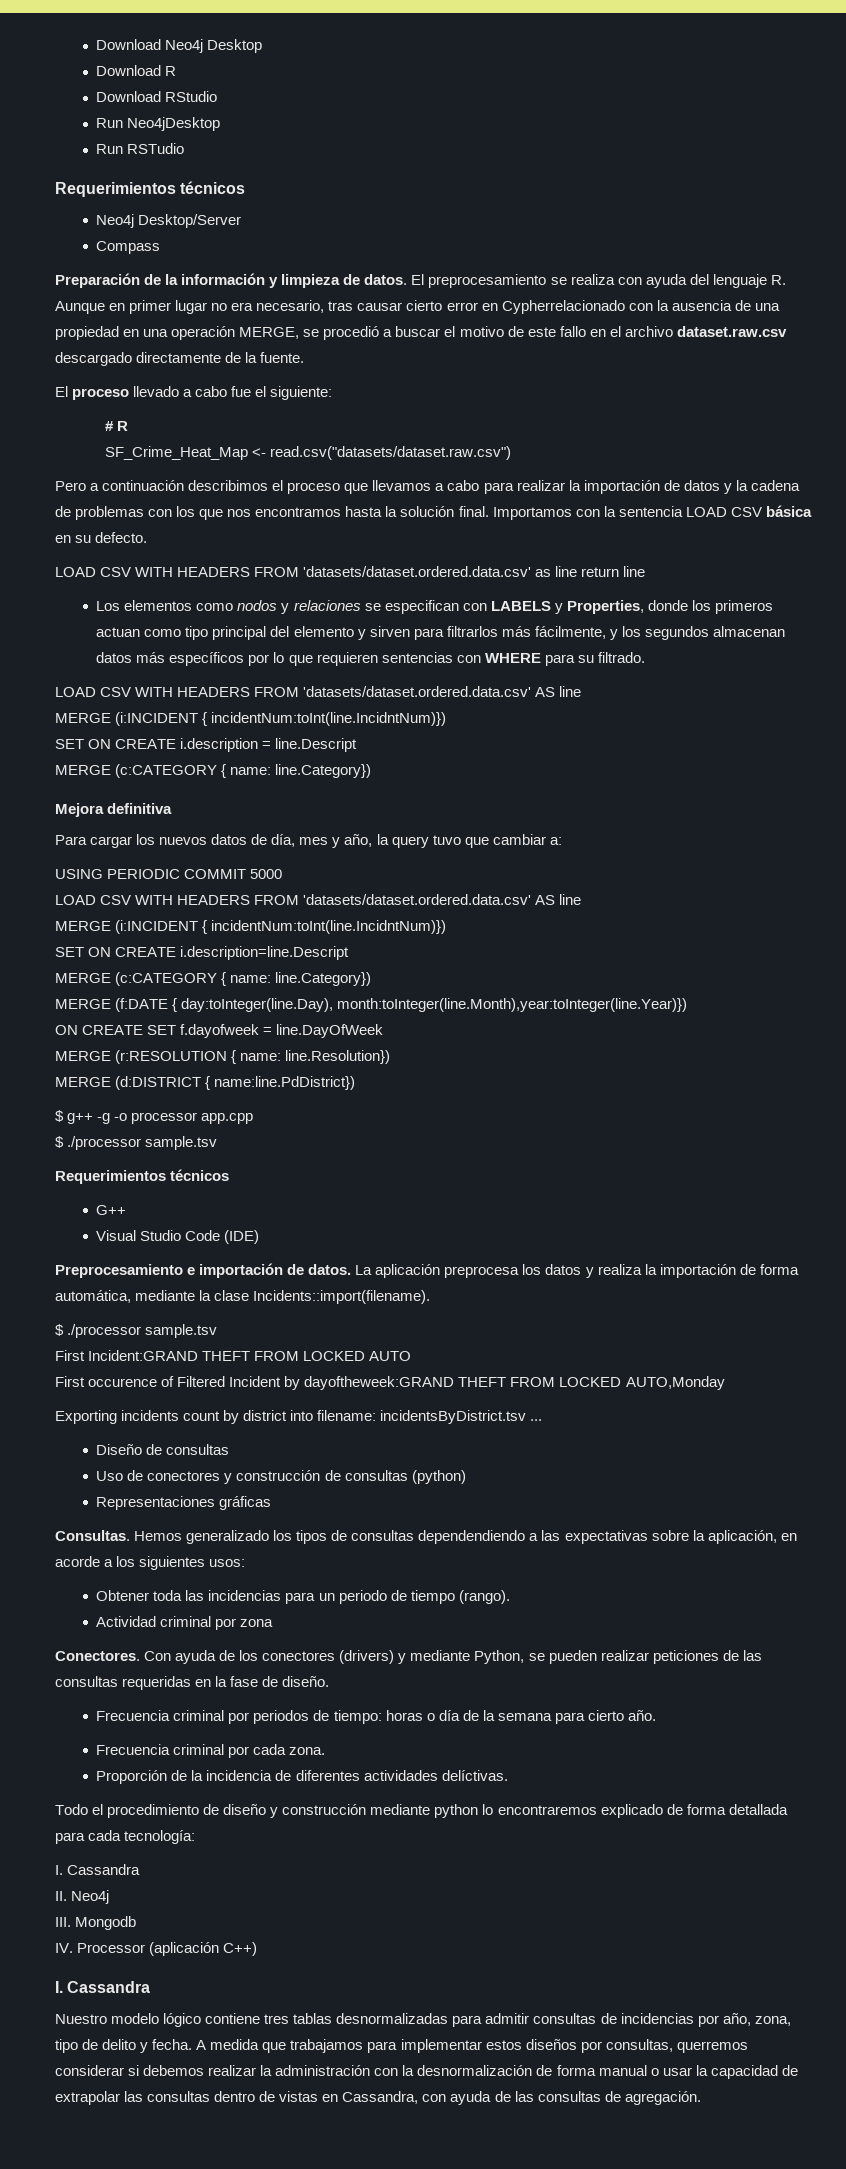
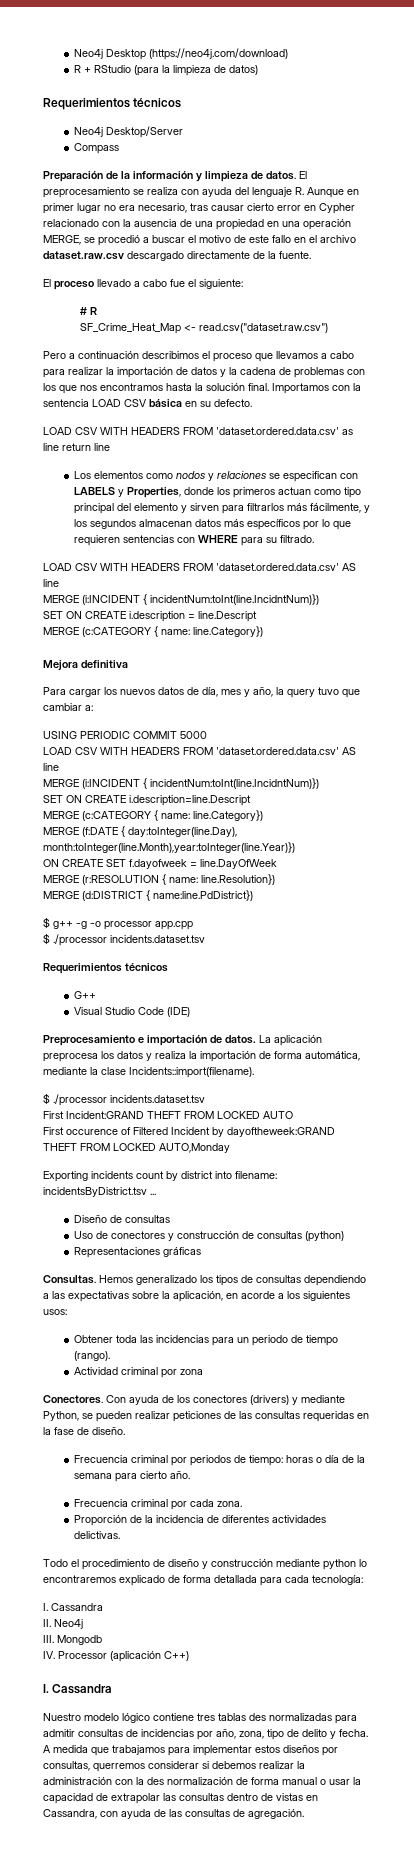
- Download Neo4j Desktop
- Download R
- Download RStudio
- Run Neo4jDesktop
- Run RSTudio
+ Neo4j Desktop (https://neo4j.com/download)
+ R + RStudio (para la limpieza de datos)
- El preprocesamiento se realiza con ayuda del lenguaje R. Aunque en primer lugar no era necesario, tras causar cierto error en Cypherrelacionado con la ausencia de una propiedad en una operación MERGE, se procedió a buscar el motivo de este fallo en el archivo dataset.raw.csv descargado directamente de la fuente.
+ El preprocesamiento se realiza con ayuda del lenguaje R. Aunque en primer lugar no era necesario, tras causar cierto error en Cypher relacionado con la ausencia de una propiedad en una operación MERGE, se procedió a buscar el motivo de este fallo en el archivo dataset.raw.csv descargado directamente de la fuente.
- SF_Crime_Heat_Map <- read.csv("datasets/dataset.raw.csv")
+ SF_Crime_Heat_Map <- read.csv("dataset.raw.csv")
- LOAD CSV WITH HEADERS FROM 'datasets/dataset.ordered.data.csv' as line return line
+ LOAD CSV WITH HEADERS FROM 'dataset.ordered.data.csv' as line return line
  Los elementos como nodos y relaciones se especifican con LABELS y Properties, donde los primeros actuan como tipo principal del elemento y sirven para filtrarlos más fácilmente, y los segundos almacenan datos más específicos por lo que requieren sentencias con WHERE para su filtrado.
- LOAD CSV WITH HEADERS FROM 'datasets/dataset.ordered.data.csv' AS line
+ LOAD CSV WITH HEADERS FROM 'dataset.ordered.data.csv' AS line
  USING PERIODIC COMMIT 5000
- LOAD CSV WITH HEADERS FROM 'datasets/dataset.ordered.data.csv' AS line
+ LOAD CSV WITH HEADERS FROM 'dataset.ordered.data.csv' AS line
  $ g++ -g -o processor app.cpp
- $ ./processor sample.tsv
+ $ ./processor incidents.dataset.tsv
  La aplicación preprocesa los datos y realiza la importación de forma automática, mediante la clase Incidents::import(filename).
- $ ./processor sample.tsv
+ $ ./processor incidents.dataset.tsv
- Hemos generalizado los tipos de consultas dependendiendo a las expectativas sobre la aplicación, en acorde a los siguientes usos:
+ Hemos generalizado los tipos de consultas dependiendo a las expectativas sobre la aplicación, en acorde a los siguientes usos:
- Proporción de la incidencia de diferentes actividades delíctivas.
+ Proporción de la incidencia de diferentes actividades delictivas.
- Nuestro modelo lógico contiene tres tablas desnormalizadas para admitir consultas de incidencias por año, zona, tipo de delito y fecha.
+ Nuestro modelo lógico contiene tres tablas des normalizadas para admitir consultas de incidencias por año, zona, tipo de delito y fecha.
- A medida que trabajamos para implementar estos diseños por consultas, querremos considerar si debemos realizar la administración con la desnormalización de forma manual o usar la capacidad de extrapolar las consultas dentro de vistas en Cassandra, con ayuda de las consultas de agregación.
+ A medida que trabajamos para implementar estos diseños por consultas, querremos considerar si debemos realizar la administración con la des normalización de forma manual o usar la capacidad de extrapolar las consultas dentro de vistas en Cassandra, con ayuda de las consultas de agregación.

